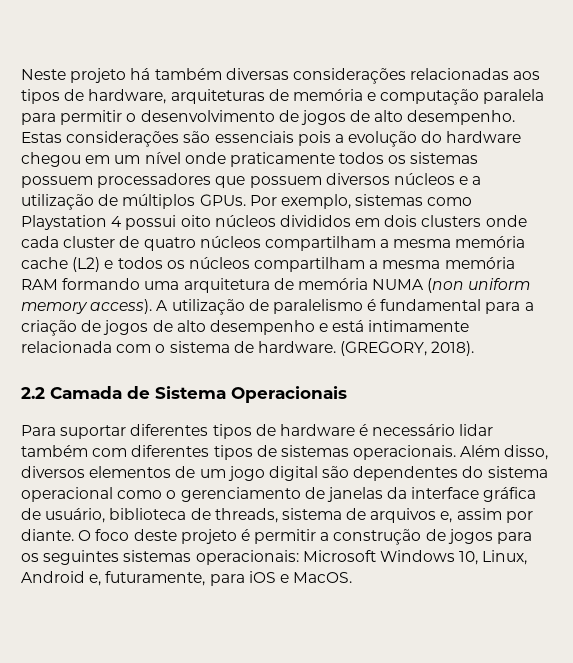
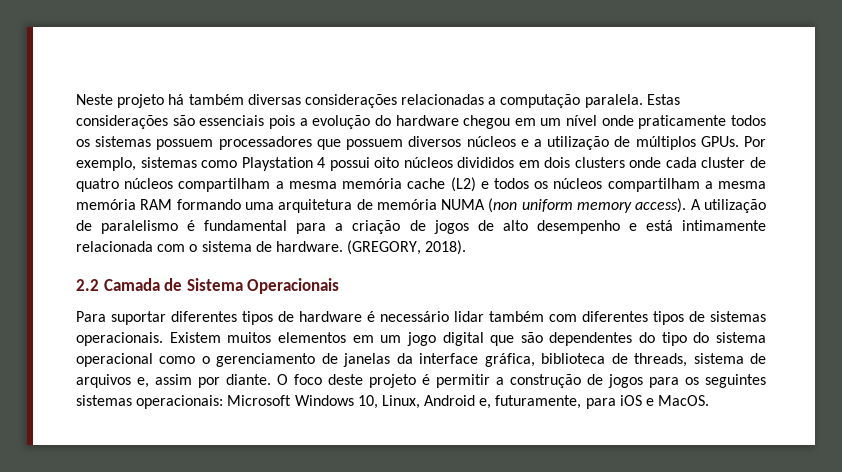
- Neste projeto há também diversas considerações relacionadas aos tipos de hardware, arquiteturas de memória e computação paralela para permitir o desenvolvimento de jogos de alto desempenho.
+ Neste projeto há também diversas considerações relacionadas a computação paralela.
- Além disso, diversos elementos de um jogo digital são dependentes do sistema operacional como o gerenciamento de janelas da interface gráfica de usuário, biblioteca de threads, sistema de arquivos e, assim por diante.
+ Existem muitos elementos em um jogo digital que são dependentes do tipo do sistema operacional como o gerenciamento de janelas da interface gráfica, biblioteca de threads, sistema de arquivos e, assim por diante.

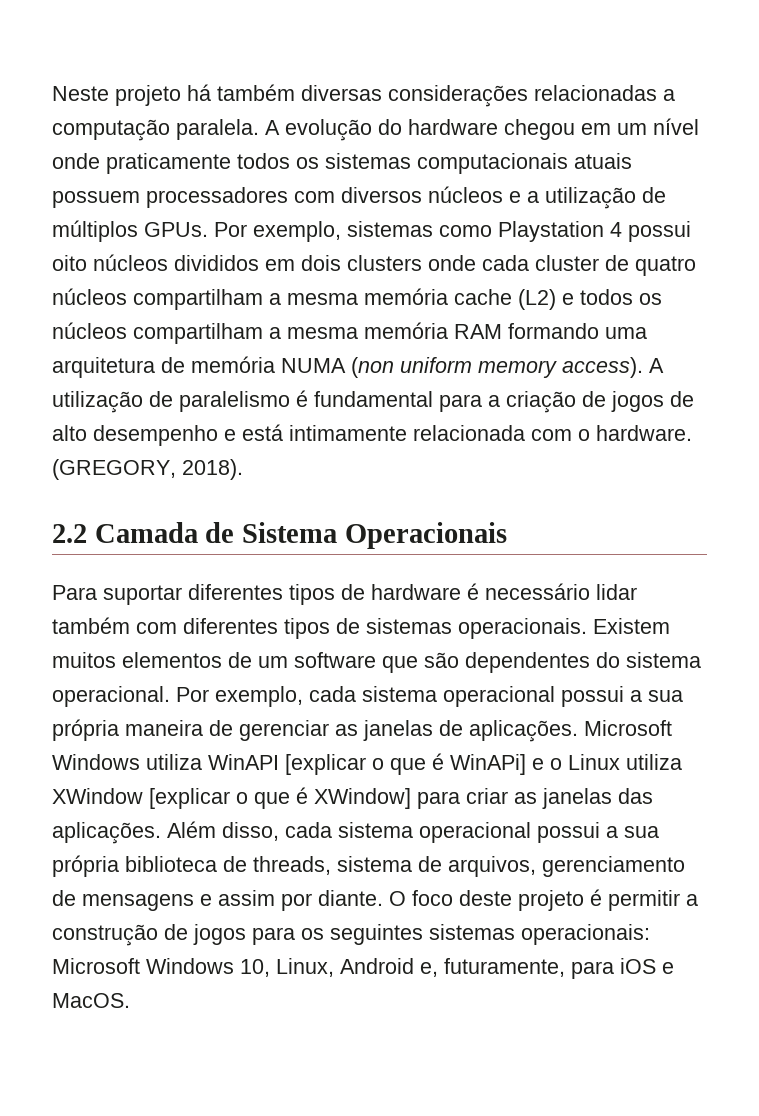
- Estas considerações são essenciais pois a evolução do hardware chegou em um nível onde praticamente todos os sistemas possuem processadores que possuem diversos núcleos e a utilização de múltiplos GPUs.
+ A evolução do hardware chegou em um nível onde praticamente todos os sistemas computacionais atuais possuem processadores com diversos núcleos e a utilização de múltiplos GPUs.
- A utilização de paralelismo é fundamental para a criação de jogos de alto desempenho e está intimamente relacionada com o sistema de hardware.
+ A utilização de paralelismo é fundamental para a criação de jogos de alto desempenho e está intimamente relacionada com o hardware.
- Existem muitos elementos em um jogo digital que são dependentes do tipo do sistema operacional como o gerenciamento de janelas da interface gráfica, biblioteca de threads, sistema de arquivos e, assim por diante.
+ Existem muitos elementos de um software que são dependentes do sistema operacional. Por exemplo, cada sistema operacional possui a sua própria maneira de gerenciar as janelas de aplicações. Microsoft Windows utiliza WinAPI [explicar o que é WinAPi] e o Linux utiliza XWindow [explicar o que é XWindow] para criar as janelas das aplicações. Além disso, cada sistema operacional possui a sua própria biblioteca de threads, sistema de arquivos, gerenciamento de mensagens e assim por diante.

